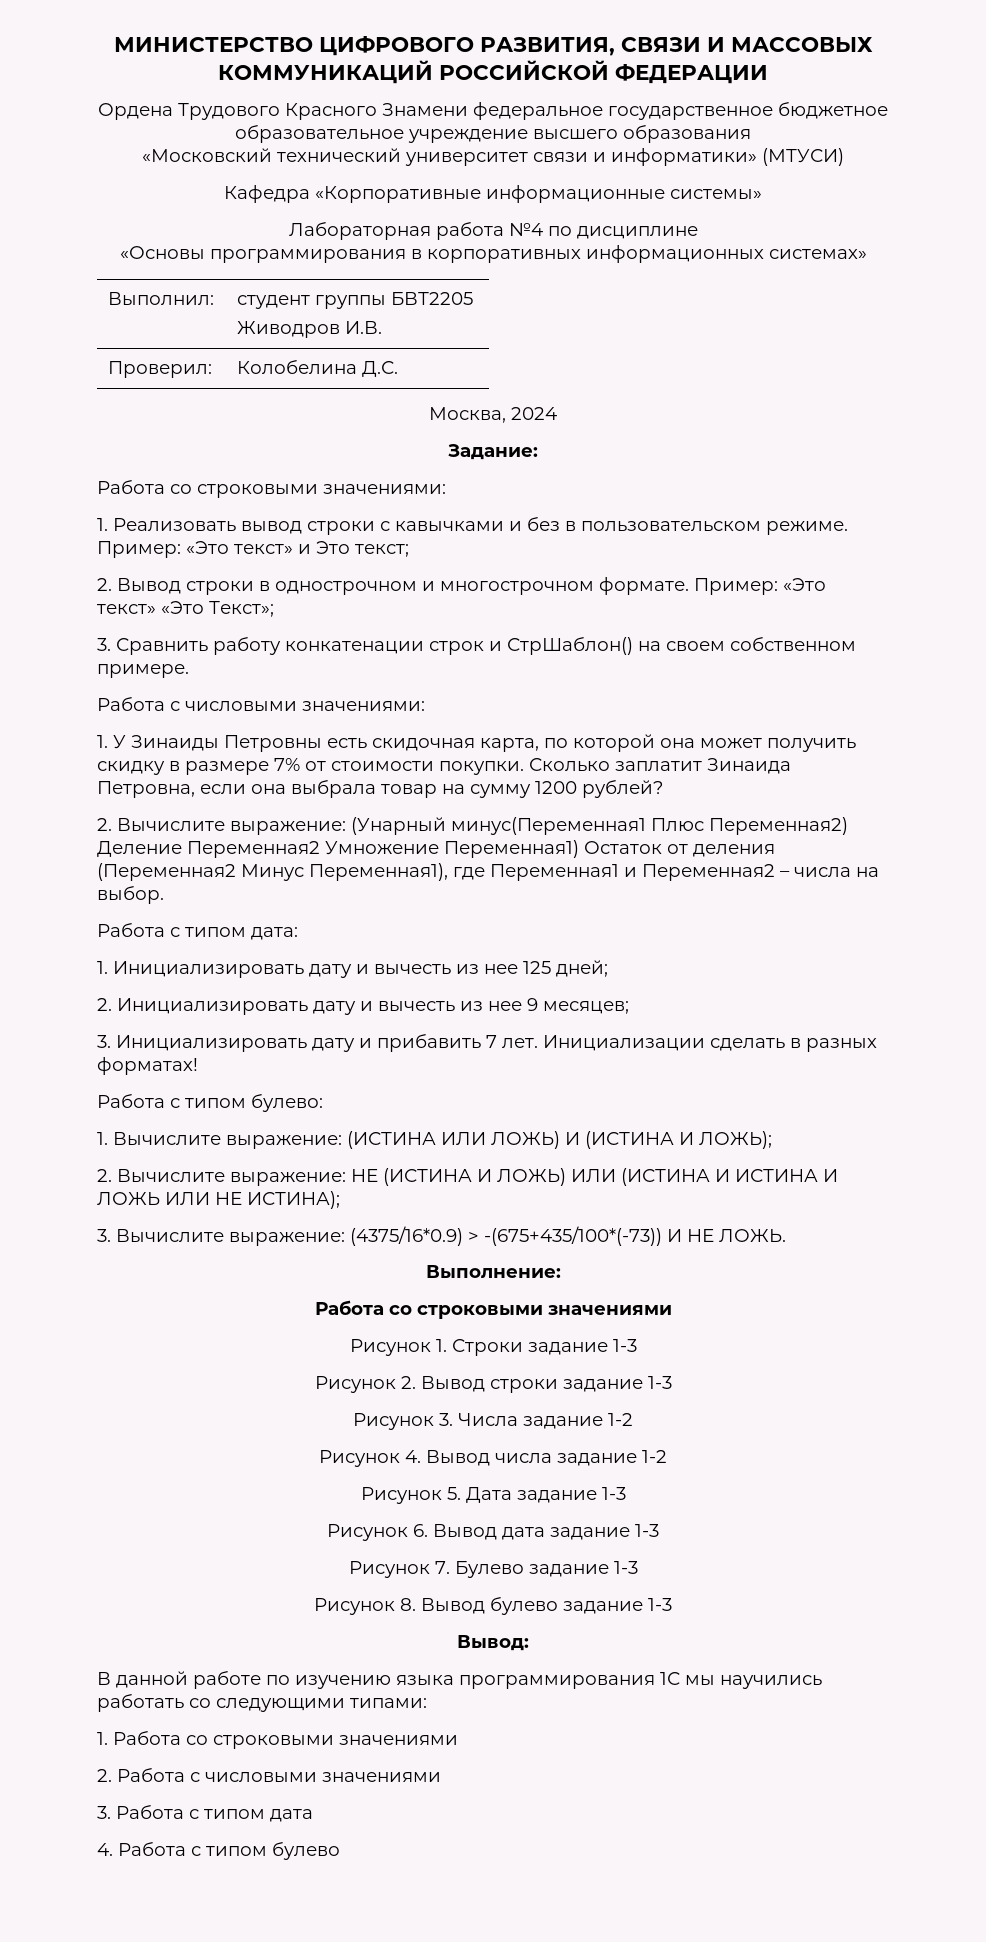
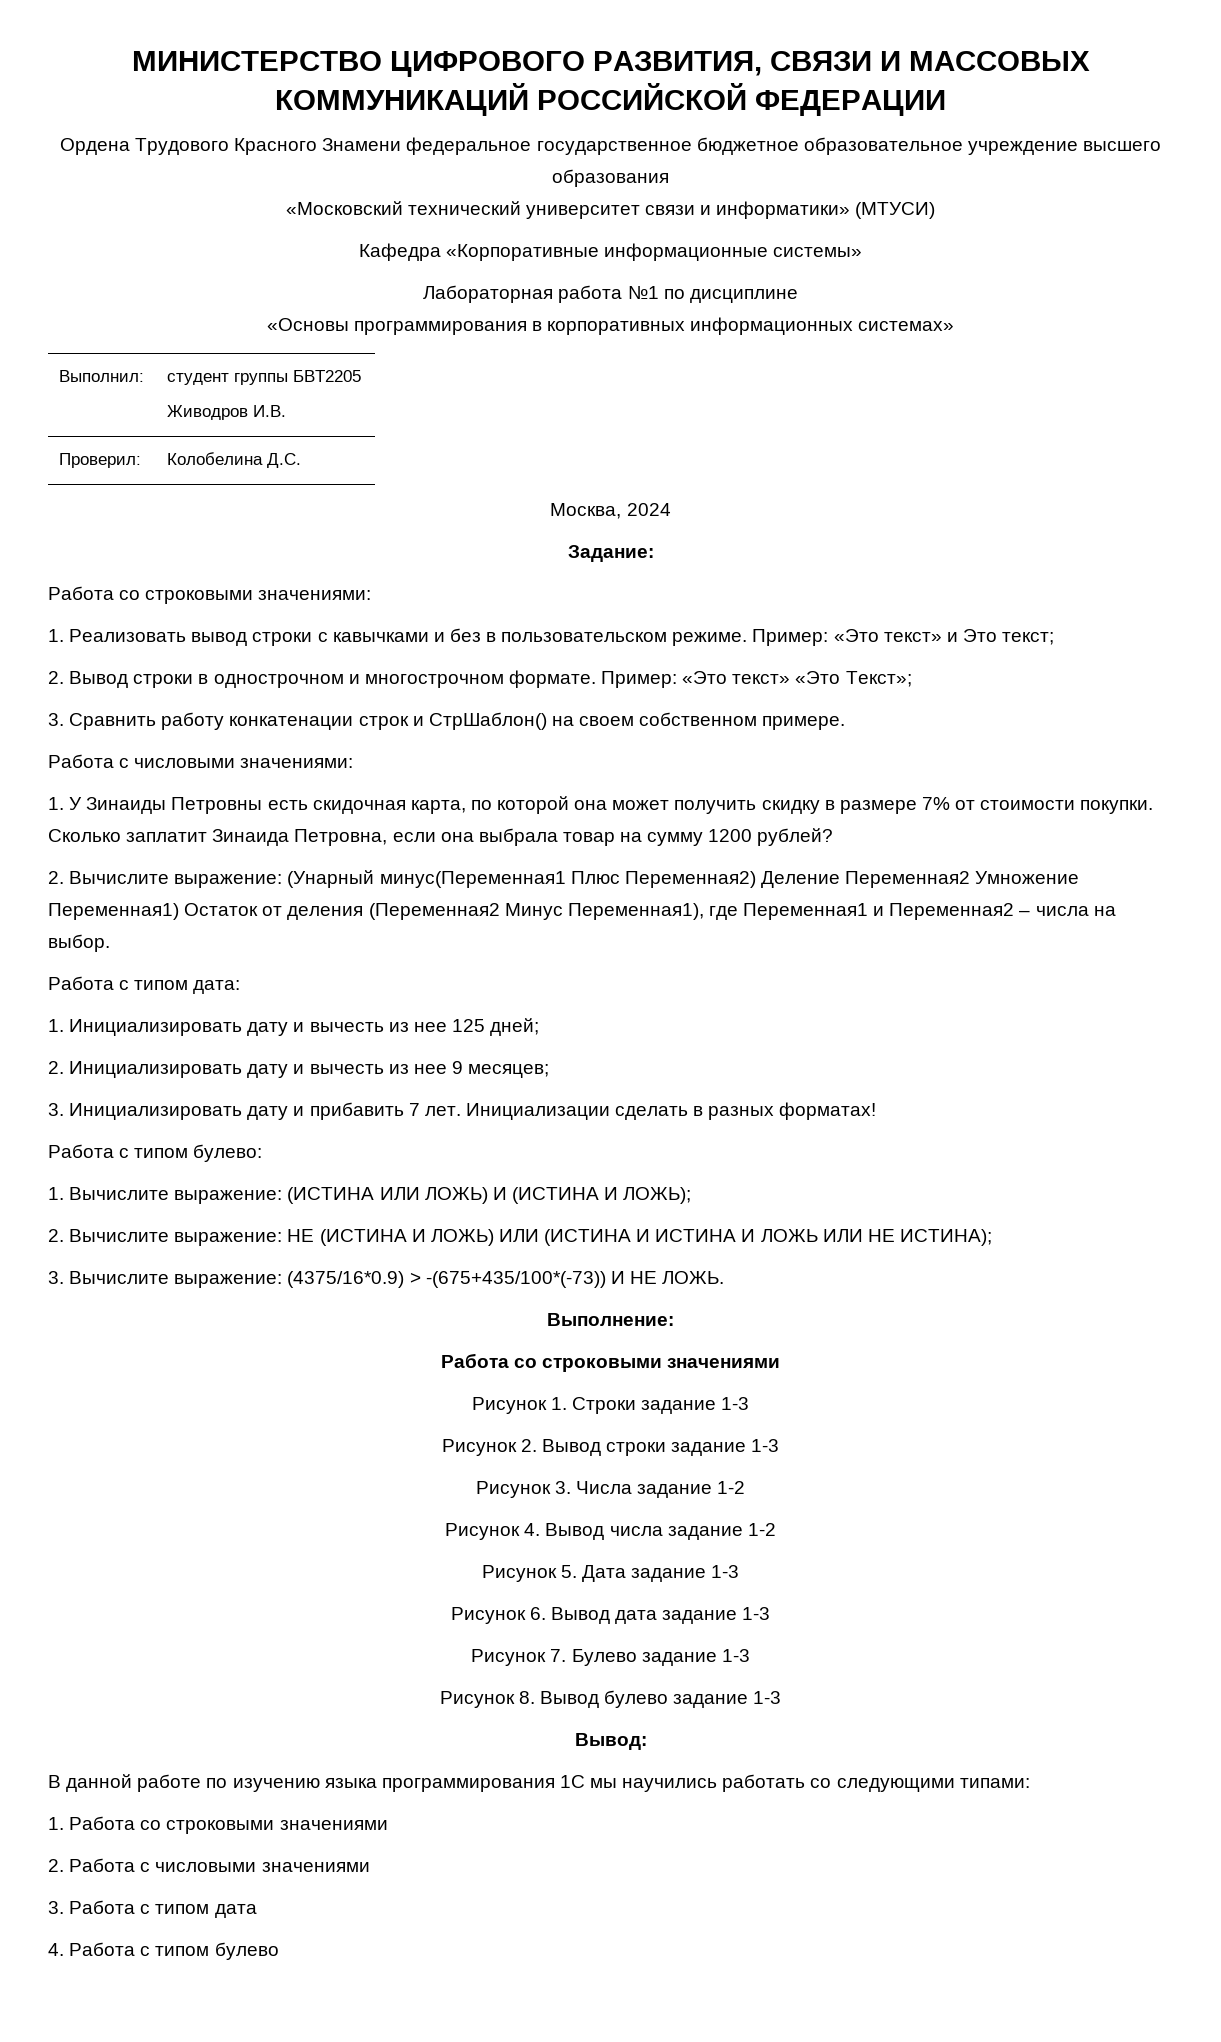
- Лабораторная работа №4 по дисциплине
+ Лабораторная работа №1 по дисциплине

